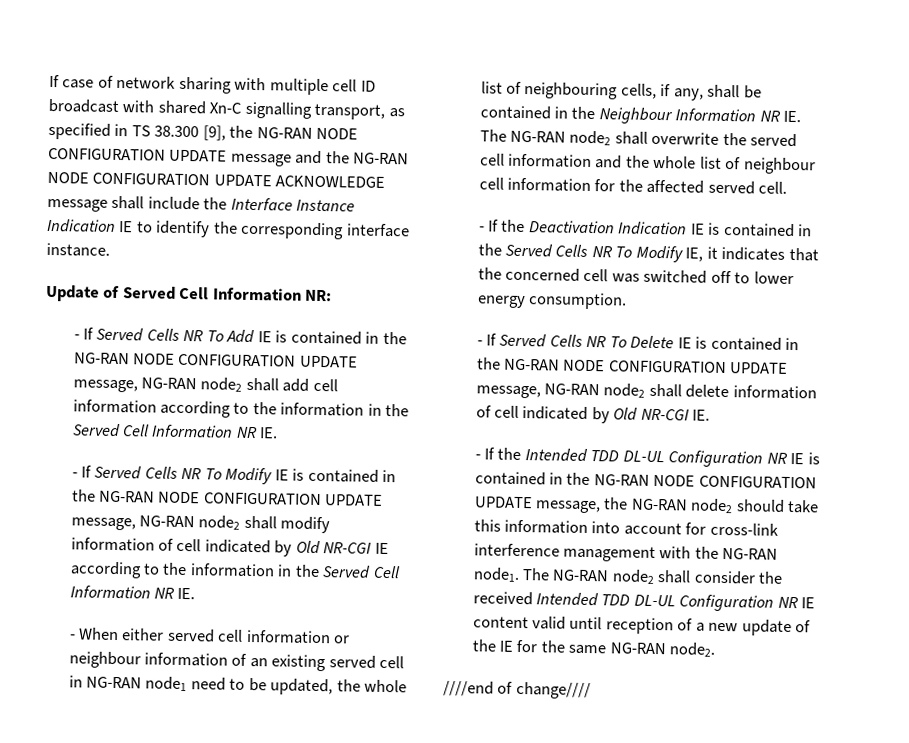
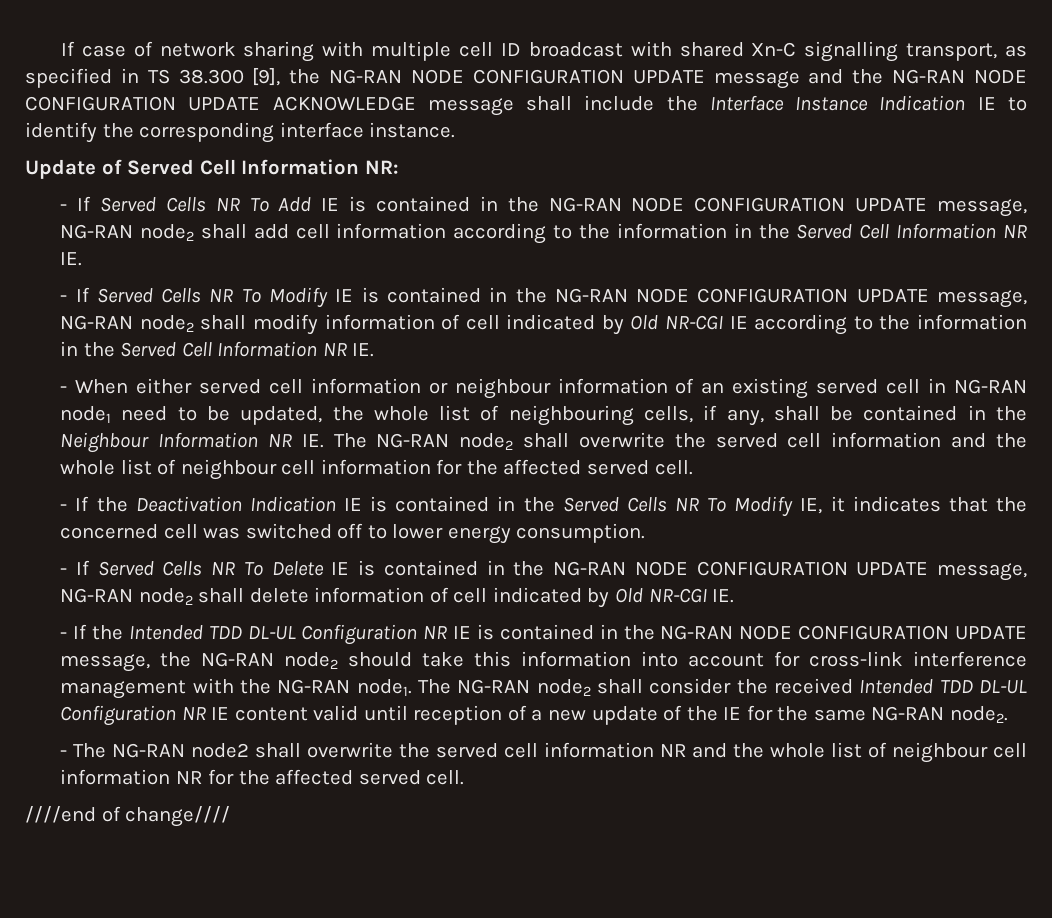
+ - The NG-RAN node2 shall overwrite the served cell information NR and the whole list of neighbour cell information NR for the affected served cell.

